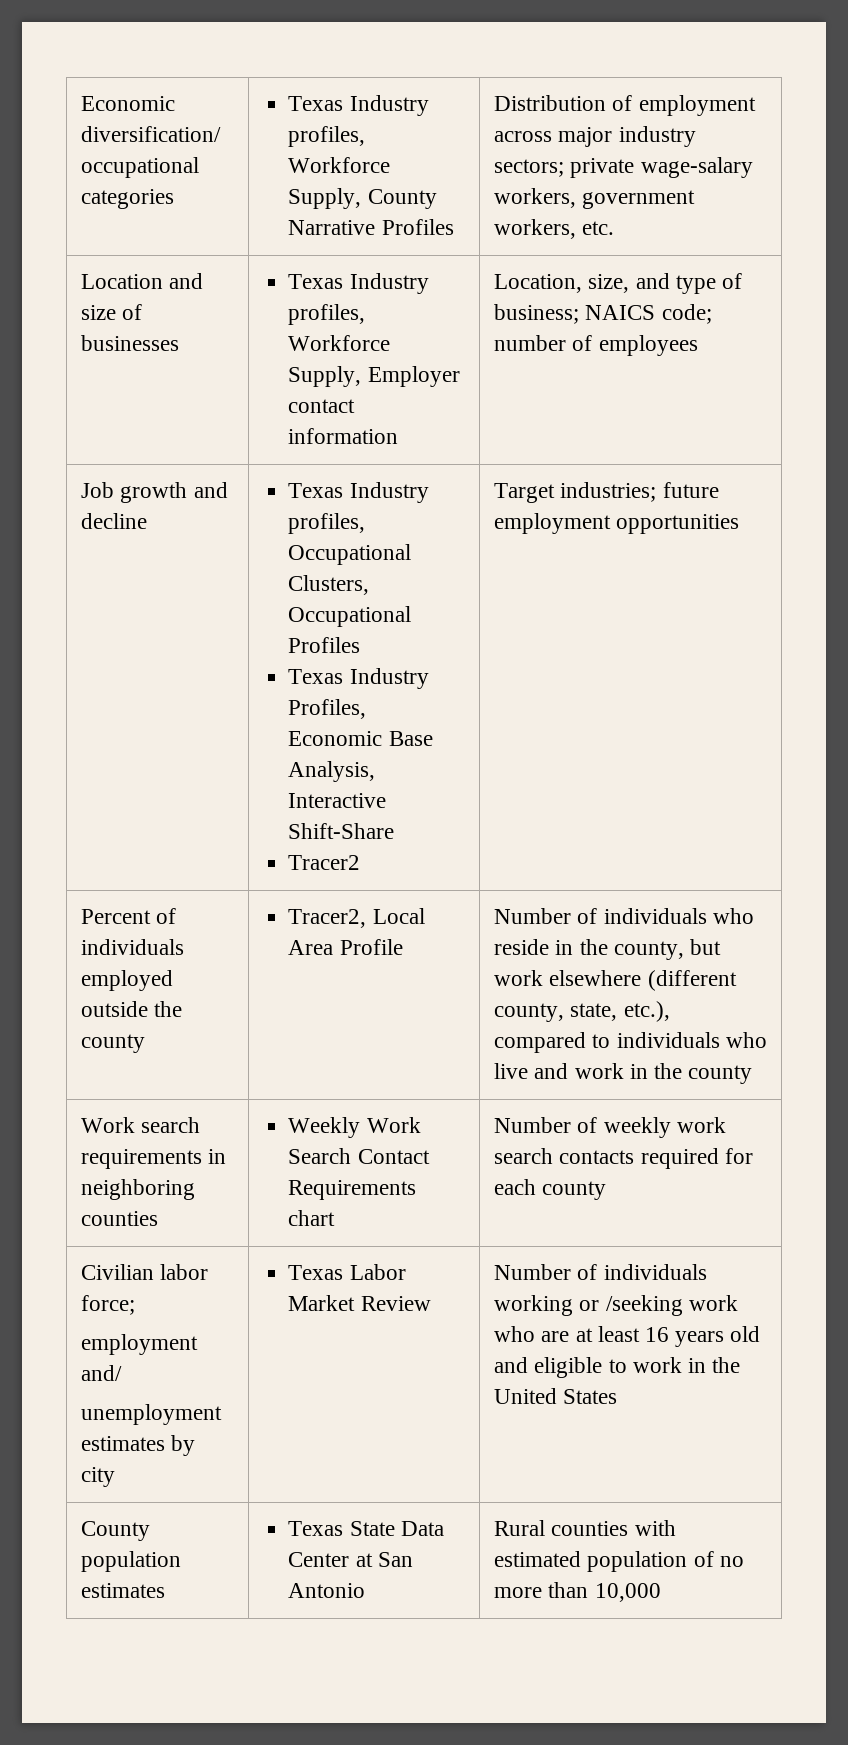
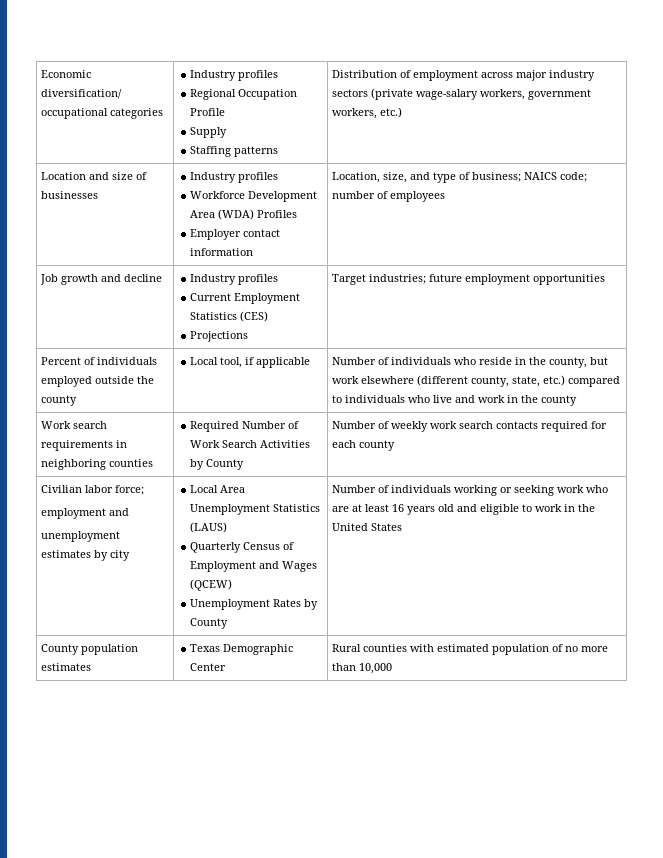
- Economic diversification/ occupational categories | Texas Industry profiles, Workforce Supply, County Narrative Profiles | Distribution of employment across major industry sectors; private wage-salary workers, government workers, etc.
+ Economic diversification/ occupational categories | Industry profiles
+ Regional Occupation Profile
+ Supply
+ Staffing patterns | Distribution of employment across major industry sectors (private wage-salary workers, government workers, etc.)
- Location and size of businesses | Texas Industry profiles, Workforce Supply, Employer contact information | Location, size, and type of business; NAICS code; number of employees
+ Location and size of businesses | Industry profiles
+ Workforce Development Area (WDA) Profiles
+ Employer contact information | Location, size, and type of business; NAICS code; number of employees
- Job growth and decline | Texas Industry profiles, Occupational Clusters, Occupational Profiles
- Texas Industry Profiles, Economic Base Analysis, Interactive Shift-Share
- Tracer2 | Target industries; future employment opportunities
+ Job growth and decline | Industry profiles
+ Current Employment Statistics (CES)
+ Projections | Target industries; future employment opportunities
- Percent of individuals employed outside the county | Tracer2, Local Area Profile | Number of individuals who reside in the county, but work elsewhere (different county, state, etc.), compared to individuals who live and work in the county
+ Percent of individuals employed outside the county | Local tool, if applicable | Number of individuals who reside in the county, but work elsewhere (different county, state, etc.) compared to individuals who live and work in the county
- Work search requirements in neighboring counties | Weekly Work Search Contact Requirements chart | Number of weekly work search contacts required for each county
+ Work search requirements in neighboring counties | Required Number of Work Search Activities by County | Number of weekly work search contacts required for each county
- employment and/
+ employment and
- Texas Labor Market Review
+ Local Area Unemployment Statistics (LAUS)
+ Quarterly Census of Employment and Wages (QCEW)
+ Unemployment Rates by County
- Number of individuals working or /seeking work who are at least 16 years old and eligible to work in the United States
+ Number of individuals working or seeking work who are at least 16 years old and eligible to work in the United States
- County population estimates | Texas State Data Center at San Antonio | Rural counties with estimated population of no more than 10,000
+ County population estimates | Texas Demographic Center | Rural counties with estimated population of no more than 10,000

